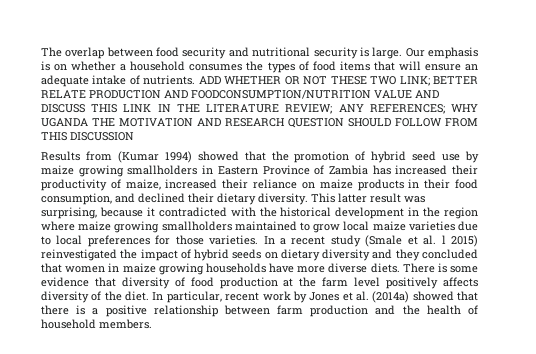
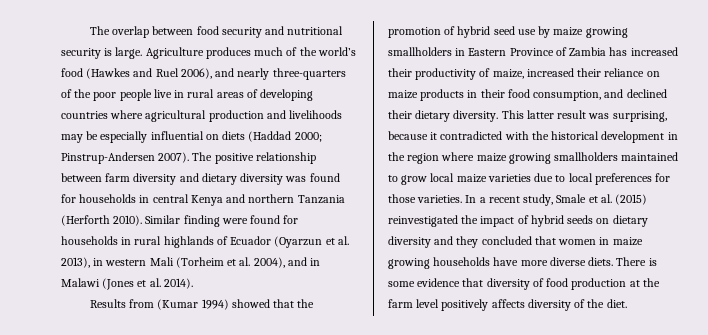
- Our emphasis is on whether a household consumes the types of food items that will ensure an adequate intake of nutrients. ADD WHETHER OR NOT THESE TWO LINK; BETTER RELATE PRODUCTION AND FOODCONSUMPTION/NUTRITION VALUE AND DISCUSS THIS LINK IN THE LITERATURE REVIEW; ANY REFERENCES; WHY UGANDA THE MOTIVATION AND RESEARCH QUESTION SHOULD FOLLOW FROM THIS DISCUSSION
+ Agriculture produces much of the world’s food (Hawkes and Ruel 2006), and nearly three-quarters of the poor people live in rural areas of developing countries where agricultural production and livelihoods may be especially influential on diets (Haddad 2000; Pinstrup-Andersen 2007). The positive relationship between farm diversity and dietary diversity was found for households in central Kenya and northern Tanzania (Herforth 2010). Similar finding were found for households in rural highlands of Ecuador (Oyarzun et al. 2013), in western Mali (Torheim et al. 2004), and in Malawi (Jones et al. 2014).
- In a recent study (Smale et al. l 2015) reinvestigated the impact of hybrid seeds on dietary diversity and they concluded that women in maize growing households have more diverse diets.
+ In a recent study, Smale et al. (2015) reinvestigated the impact of hybrid seeds on dietary diversity and they concluded that women in maize growing households have more diverse diets.
- In particular, recent work by Jones et al. (2014a) showed that there is a positive relationship between farm production and the health of household members.

